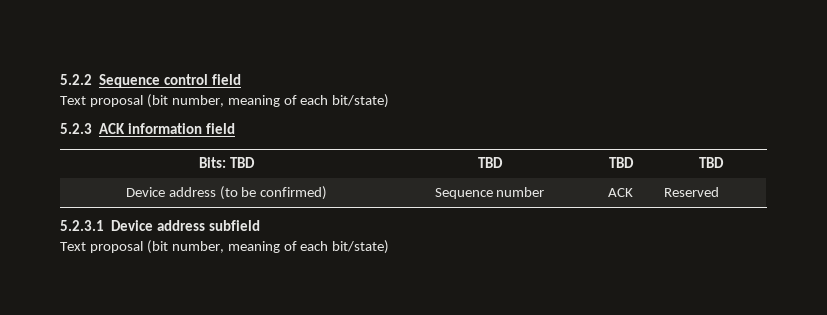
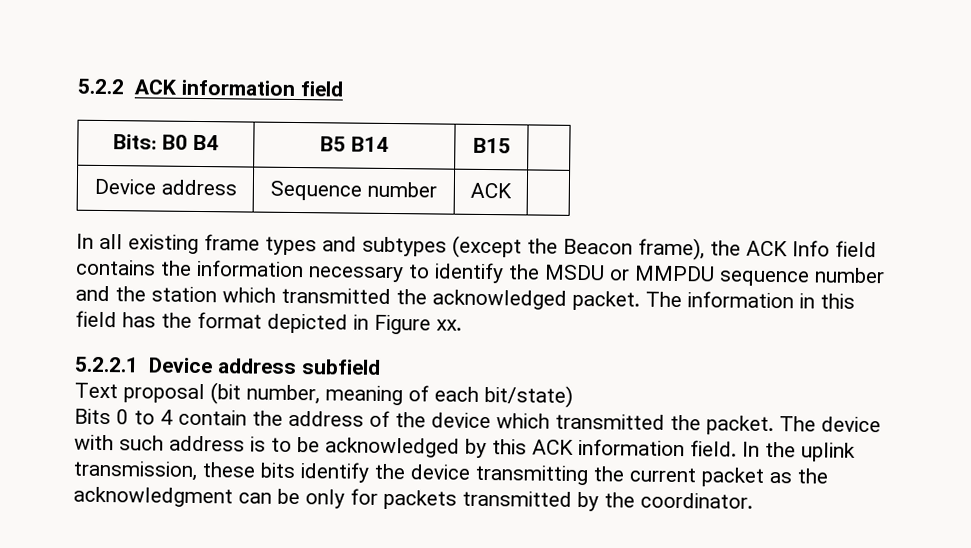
- 5.2.2 Sequence control field
- Text proposal (bit number, meaning of each bit/state)
- 5.2.3 ACK information field
+ 5.2.2 ACK information field
- Bits: TBD | TBD | TBD | TBD
- Device address (to be confirmed) | Sequence number | ACK | Reserved
- 5.2.3.1 Device address subfield
+ Bits: B0 B4 | B5 B14 | B15 |
+ Device address | Sequence number | ACK |
+ In all existing frame types and subtypes (except the Beacon frame), the ACK Info field contains the information necessary to identify the MSDU or MMPDU sequence number and the station which transmitted the acknowledged packet. The information in this field has the format depicted in Figure xx.
+ 5.2.2.1 Device address subfield
+ Bits 0 to 4 contain the address of the device which transmitted the packet. The device with such address is to be acknowledged by this ACK information field. In the uplink transmission, these bits identify the device transmitting the current packet as the acknowledgment can be only for packets transmitted by the coordinator.

